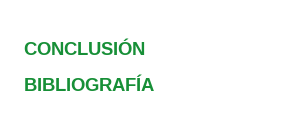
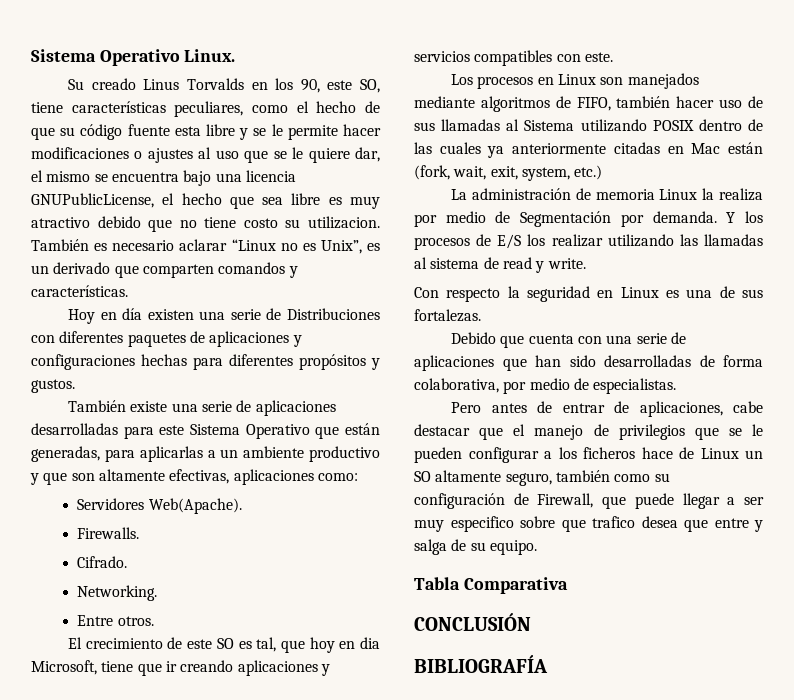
+ Sistema Operativo Linux.
+ Su creado Linus Torvalds en los 90, este SO, tiene características peculiares, como el hecho de que su código fuente esta libre y se le permite hacer modificaciones o ajustes al uso que se le quiere dar, el mismo se encuentra bajo una licencia GNUPublicLicense, el hecho que sea libre es muy atractivo debido que no tiene costo su utilizacion. También es necesario aclarar “Linux no es Unix”, es un derivado que comparten comandos y características.
+ Hoy en día existen una serie de Distribuciones con diferentes paquetes de aplicaciones y configuraciones hechas para diferentes propósitos y gustos.
+ También existe una serie de aplicaciones desarrolladas para este Sistema Operativo que están generadas, para aplicarlas a un ambiente productivo y que son altamente efectivas, aplicaciones como:
+ Servidores Web(Apache).
+ Firewalls.
+ Cifrado.
+ Networking.
+ Entre otros.
+ El crecimiento de este SO es tal, que hoy en dia Microsoft, tiene que ir creando aplicaciones y servicios compatibles con este.
+ Los procesos en Linux son manejados mediante algoritmos de FIFO, también hacer uso de sus llamadas al Sistema utilizando POSIX dentro de las cuales ya anteriormente citadas en Mac están (fork, wait, exit, system, etc.)
+ La administración de memoria Linux la realiza por medio de Segmentación por demanda. Y los procesos de E/S los realizar utilizando las llamadas al sistema de read y write.
+ Con respecto la seguridad en Linux es una de sus fortalezas.
+ Debido que cuenta con una serie de aplicaciones que han sido desarrolladas de forma colaborativa, por medio de especialistas.
+ Pero antes de entrar de aplicaciones, cabe destacar que el manejo de privilegios que se le pueden configurar a los ficheros hace de Linux un SO altamente seguro, también como su configuración de Firewall, que puede llegar a ser muy especifico sobre que trafico desea que entre y salga de su equipo.
+ Tabla Comparativa

